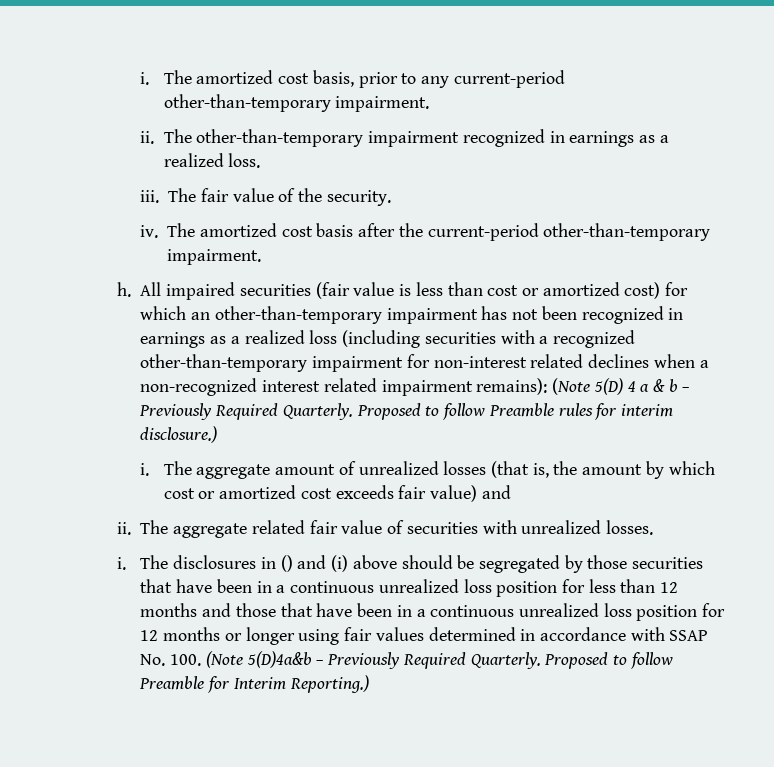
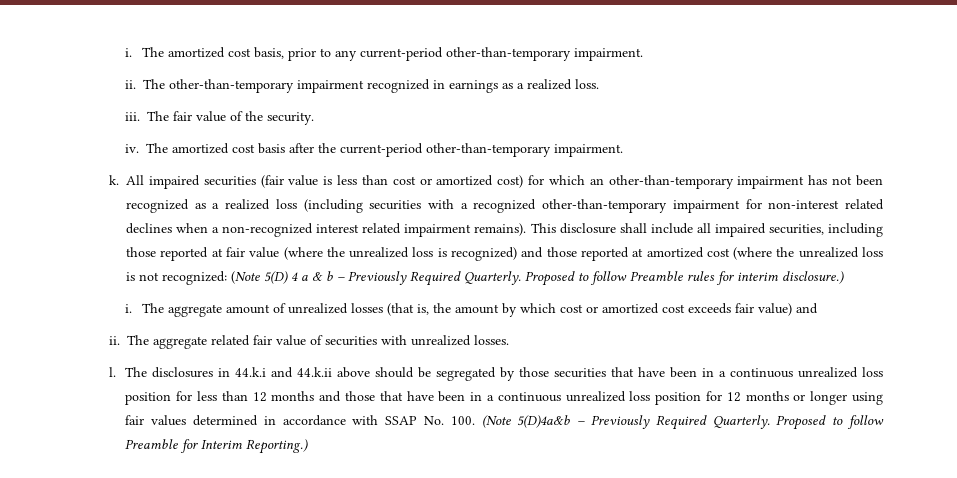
- h.
+ k.
- All impaired securities (fair value is less than cost or amortized cost) for which an other-than-temporary impairment has not been recognized in earnings as a realized loss (including securities with a recognized other-than-temporary impairment for non-interest related declines when a non-recognized interest related impairment remains): (Note 5(D) 4 a & b – Previously Required Quarterly.
+ All impaired securities (fair value is less than cost or amortized cost) for which an other-than-temporary impairment has not been recognized as a realized loss (including securities with a recognized other-than-temporary impairment for non-interest related declines when a non-recognized interest related impairment remains). This disclosure shall include all impaired securities, including those reported at fair value (where the unrealized loss is recognized) and those reported at amortized cost (where the unrealized loss is not recognized: (Note 5(D) 4 a & b – Previously Required Quarterly.
  The aggregate related fair value of securities with unrealized losses.
- i.
+ l.
- The disclosures in () and (i) above should be segregated by those securities that have been in a continuous unrealized loss position for less than 12 months and those that have been in a continuous unrealized loss position for 12 months or longer using fair values determined in accordance with SSAP No. 100. (Note 5(D)4a&b – Previously Required Quarterly.
+ The disclosures in 44.k.i and 44.k.ii above should be segregated by those securities that have been in a continuous unrealized loss position for less than 12 months and those that have been in a continuous unrealized loss position for 12 months or longer using fair values determined in accordance with SSAP No. 100. (Note 5(D)4a&b – Previously Required Quarterly.

